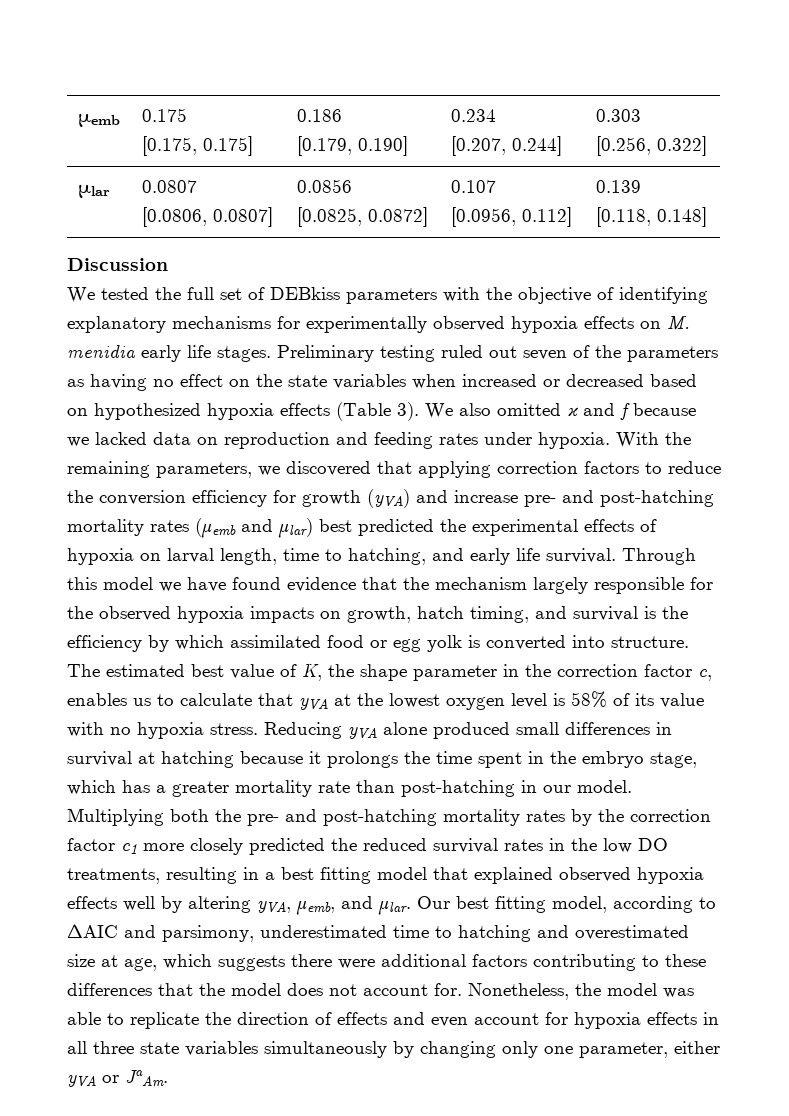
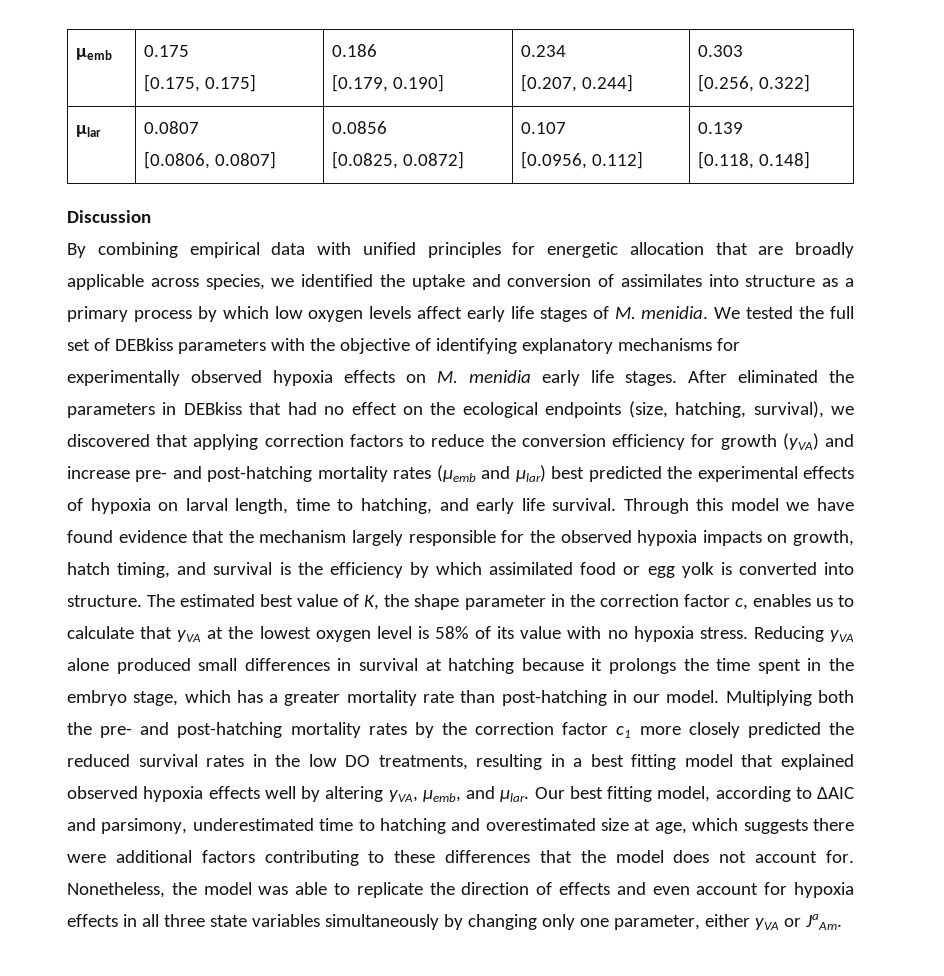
+ By combining empirical data with unified principles for energetic allocation that are broadly applicable across species, we identified the uptake and conversion of assimilates into structure as a primary process by which low oxygen levels affect early life stages of M. menidia.
- Preliminary testing ruled out seven of the parameters as having no effect on the state variables when increased or decreased based on hypothesized hypoxia effects (Table 3). We also omitted κ and f because we lacked data on reproduction and feeding rates under hypoxia. With the remaining parameters, we discovered that applying correction factors to reduce the conversion efficiency for growth (yVA) and increase pre- and post-hatching mortality rates (μemb and μlar) best predicted the experimental effects of hypoxia on larval length, time to hatching, and early life survival.
+ After eliminated the parameters in DEBkiss that had no effect on the ecological endpoints (size, hatching, survival), we discovered that applying correction factors to reduce the conversion efficiency for growth (yVA) and increase pre- and post-hatching mortality rates (μemb and μlar) best predicted the experimental effects of hypoxia on larval length, time to hatching, and early life survival.

